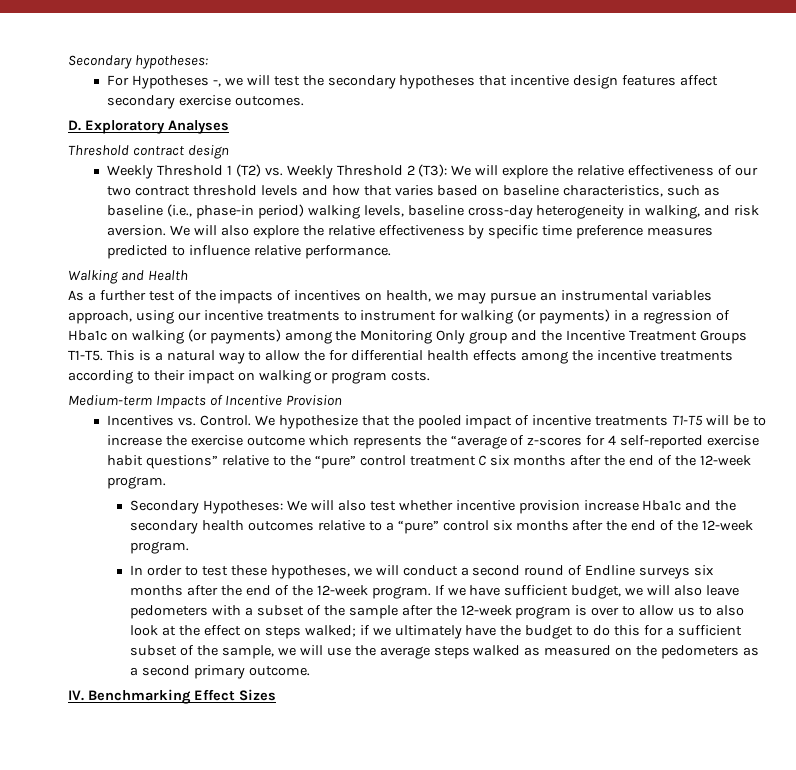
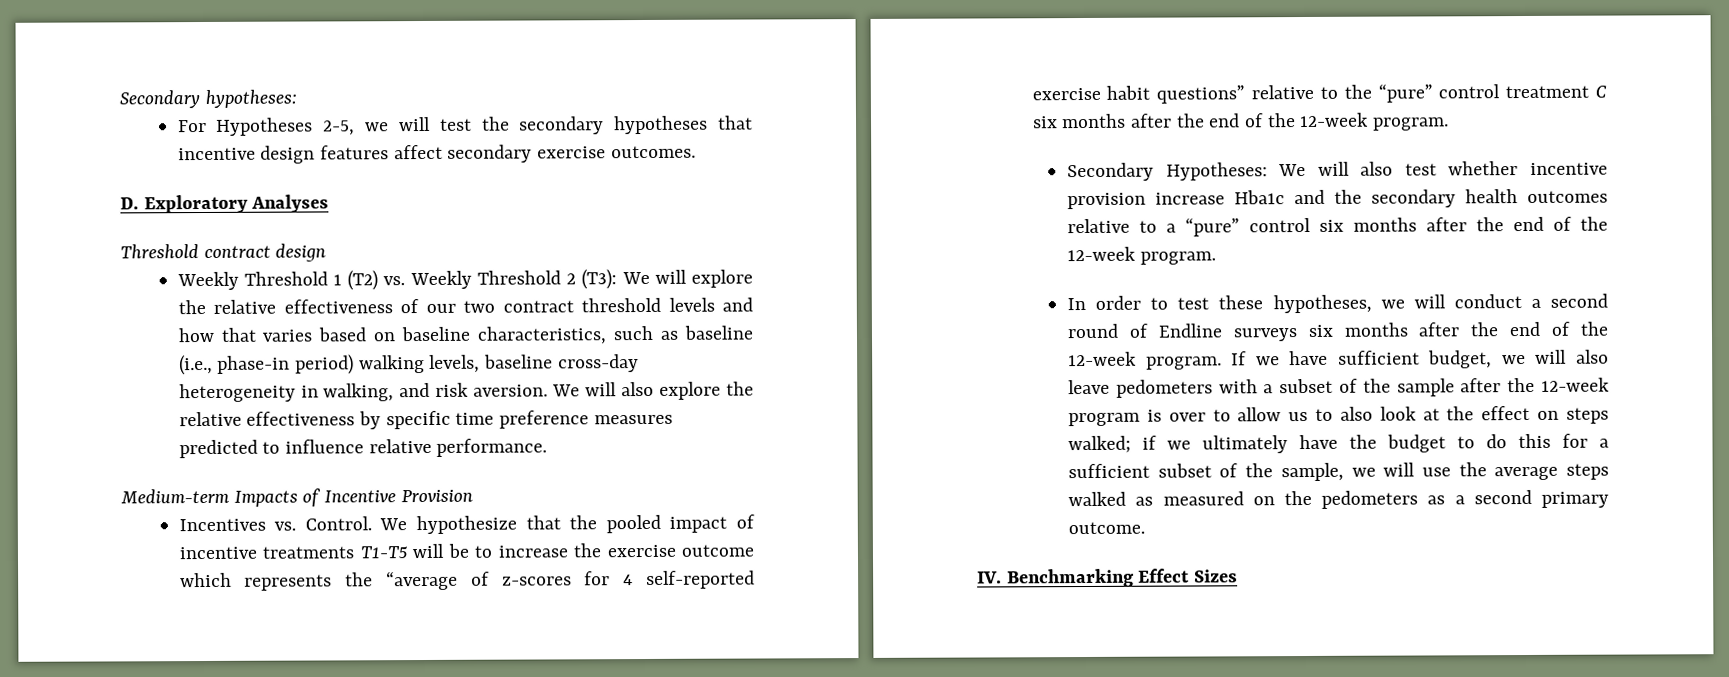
- For Hypotheses -, we will test the secondary hypotheses that incentive design features affect secondary exercise outcomes.
+ For Hypotheses 2-5, we will test the secondary hypotheses that incentive design features affect secondary exercise outcomes.
- Walking and Health
- As a further test of the impacts of incentives on health, we may pursue an instrumental variables approach, using our incentive treatments to instrument for walking (or payments) in a regression of Hba1c on walking (or payments) among the Monitoring Only group and the Incentive Treatment Groups T1-T5. This is a natural way to allow the for differential health effects among the incentive treatments according to their impact on walking or program costs.

